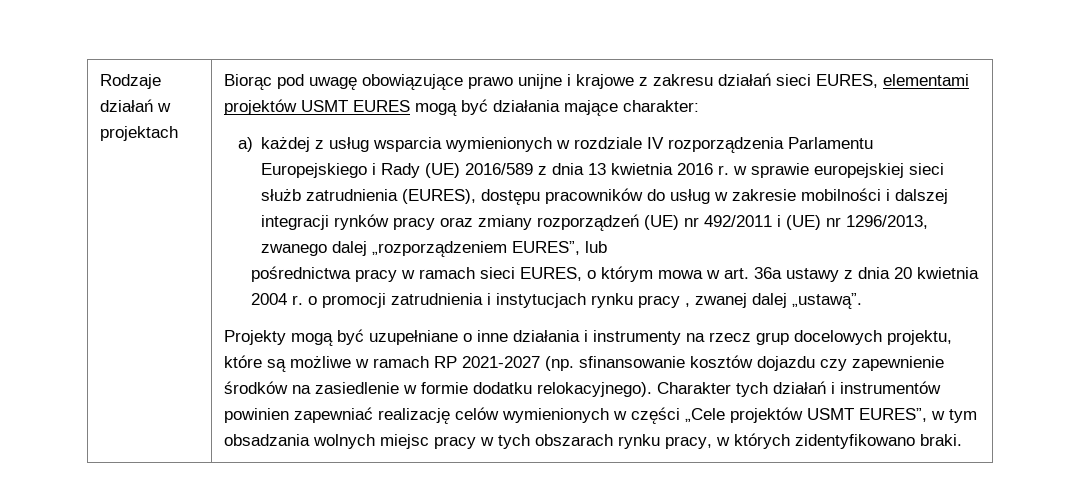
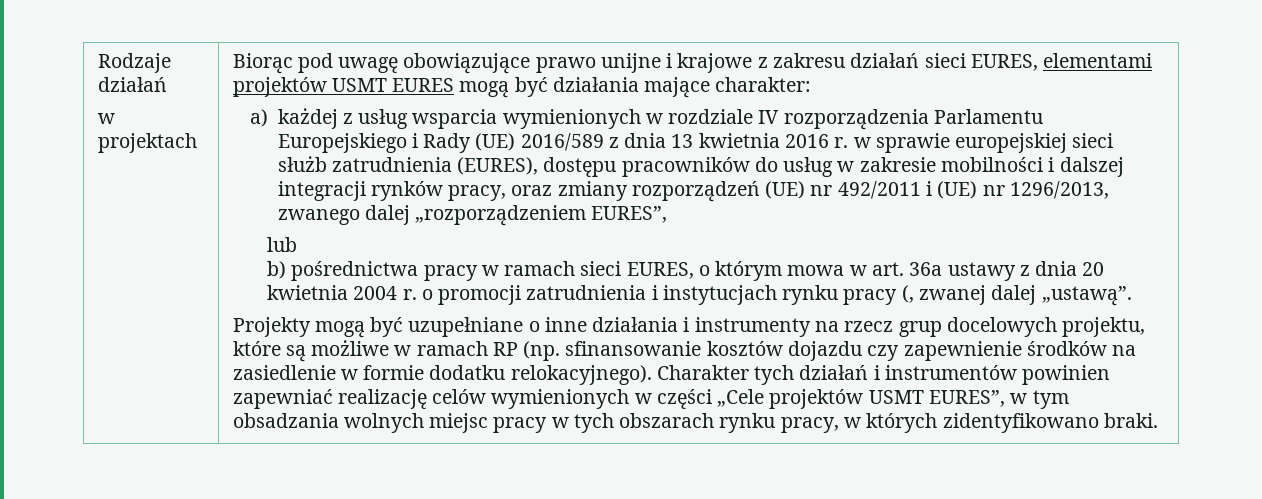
- Rodzaje działań w projektach
+ Rodzaje działań
+ w projektach
- a) każdej z usług wsparcia wymienionych w rozdziale IV rozporządzenia Parlamentu Europejskiego i Rady (UE) 2016/589 z dnia 13 kwietnia 2016 r. w sprawie europejskiej sieci służb zatrudnienia (EURES), dostępu pracowników do usług w zakresie mobilności i dalszej integracji rynków pracy oraz zmiany rozporządzeń (UE) nr 492/2011 i (UE) nr 1296/2013, zwanego dalej „rozporządzeniem EURES”, lub
+ a) każdej z usług wsparcia wymienionych w rozdziale IV rozporządzenia Parlamentu Europejskiego i Rady (UE) 2016/589 z dnia 13 kwietnia 2016 r. w sprawie europejskiej sieci służb zatrudnienia (EURES), dostępu pracowników do usług w zakresie mobilności i dalszej integracji rynków pracy, oraz zmiany rozporządzeń (UE) nr 492/2011 i (UE) nr 1296/2013, zwanego dalej „rozporządzeniem EURES”,
+ lub
- pośrednictwa pracy w ramach sieci EURES, o którym mowa w art. 36a ustawy z dnia 20 kwietnia 2004 r. o promocji zatrudnienia i instytucjach rynku pracy , zwanej dalej „ustawą”.
+ b) pośrednictwa pracy w ramach sieci EURES, o którym mowa w art. 36a ustawy z dnia 20 kwietnia 2004 r. o promocji zatrudnienia i instytucjach rynku pracy (, zwanej dalej „ustawą”.
- Projekty mogą być uzupełniane o inne działania i instrumenty na rzecz grup docelowych projektu, które są możliwe w ramach RP 2021-2027 (np. sfinansowanie kosztów dojazdu czy zapewnienie środków na zasiedlenie w formie dodatku relokacyjnego).
+ Projekty mogą być uzupełniane o inne działania i instrumenty na rzecz grup docelowych projektu, które są możliwe w ramach RP (np. sfinansowanie kosztów dojazdu czy zapewnienie środków na zasiedlenie w formie dodatku relokacyjnego).

